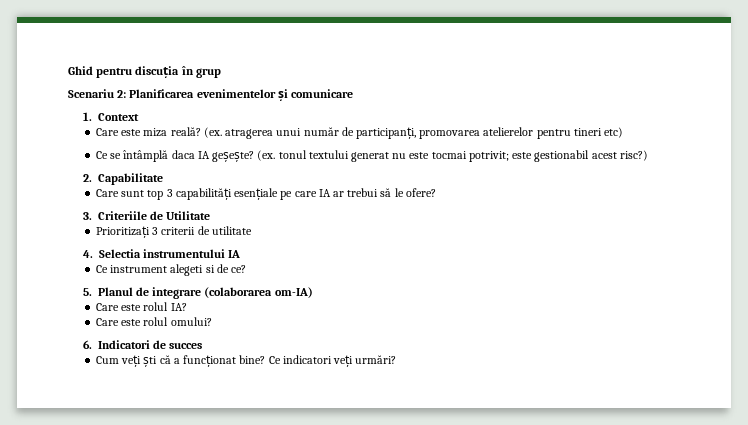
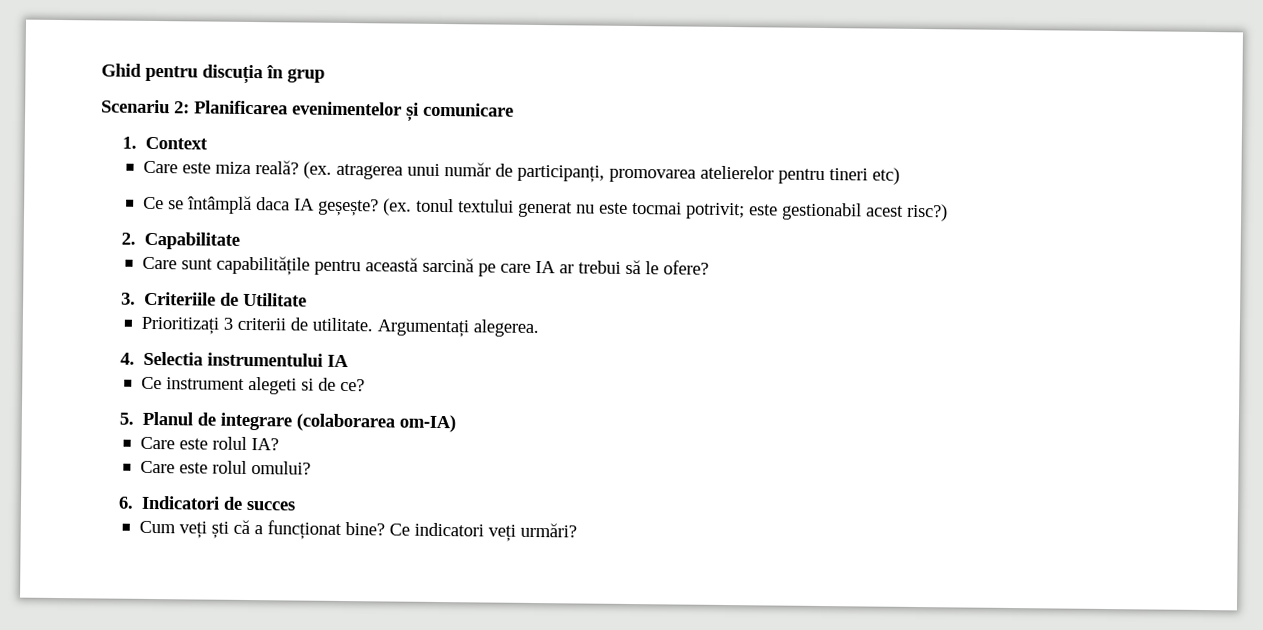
- Care sunt top 3 capabilități esențiale pe care IA ar trebui să le ofere?
+ Care sunt capabilitățile pentru această sarcină pe care IA ar trebui să le ofere?
- Prioritizați 3 criterii de utilitate
+ Prioritizați 3 criterii de utilitate. Argumentați alegerea.

